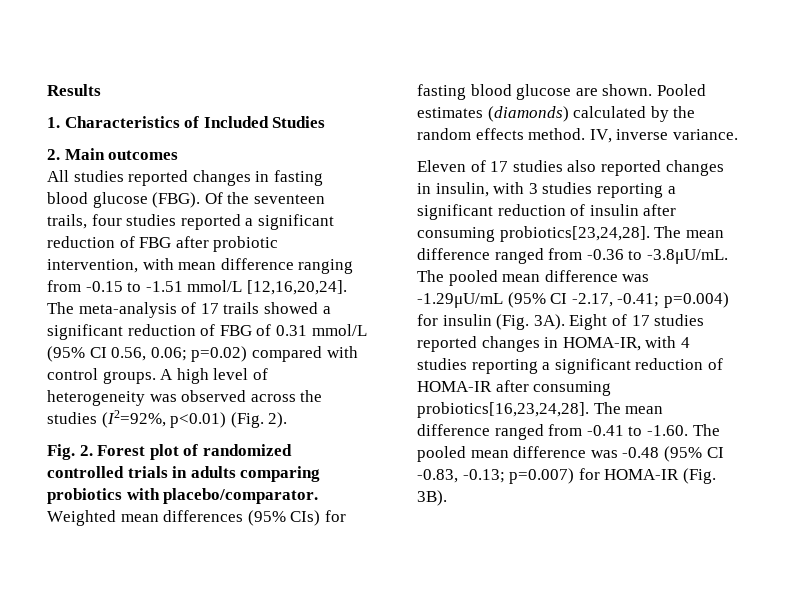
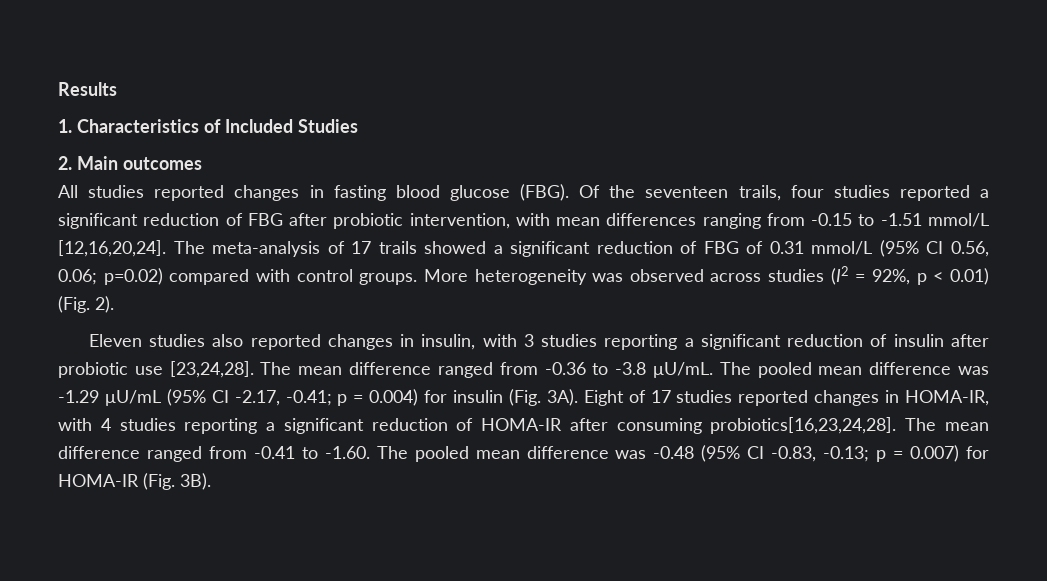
- Of the seventeen trails, four studies reported a significant reduction of FBG after probiotic intervention, with mean difference ranging from -0.15 to -1.51 mmol/L [12,16,20,24].
+ Of the seventeen trails, four studies reported a significant reduction of FBG after probiotic intervention, with mean differences ranging from -0.15 to -1.51 mmol/L [12,16,20,24].
- A high level of heterogeneity was observed across the studies (I2=92%, p<0.01) (Fig. 2).
- Fig. 2. Forest plot of randomized controlled trials in adults comparing probiotics with placebo/comparator. Weighted mean differences (95% CIs) for fasting blood glucose are shown. Pooled estimates (diamonds) calculated by the random effects method. IV, inverse variance.
+ More heterogeneity was observed across studies (I2 = 92%, p < 0.01) (Fig. 2).
- Eleven of 17 studies also reported changes in insulin, with 3 studies reporting a significant reduction of insulin after consuming probiotics[23,24,28].
+ Eleven studies also reported changes in insulin, with 3 studies reporting a significant reduction of insulin after probiotic use [23,24,28].
- The mean difference ranged from -0.36 to -3.8μU/mL. The pooled mean difference was -1.29μU/mL (95% CI -2.17, -0.41; p=0.004) for insulin (Fig. 3A).
+ The mean difference ranged from -0.36 to -3.8 μU/mL. The pooled mean difference was -1.29 μU/mL (95% CI -2.17, -0.41; p = 0.004) for insulin (Fig. 3A).
- The mean difference ranged from -0.41 to -1.60. The pooled mean difference was -0.48 (95% CI -0.83, -0.13; p=0.007) for HOMA-IR (Fig. 3B).
+ The mean difference ranged from -0.41 to -1.60. The pooled mean difference was -0.48 (95% CI -0.83, -0.13; p = 0.007) for HOMA-IR (Fig. 3B).

